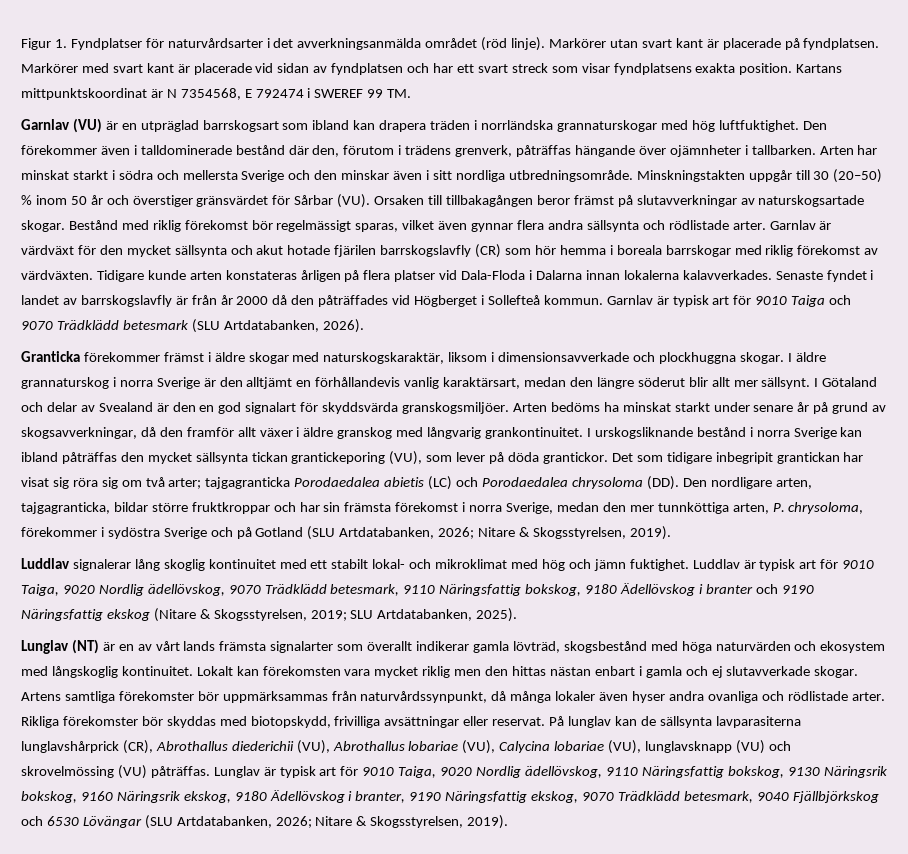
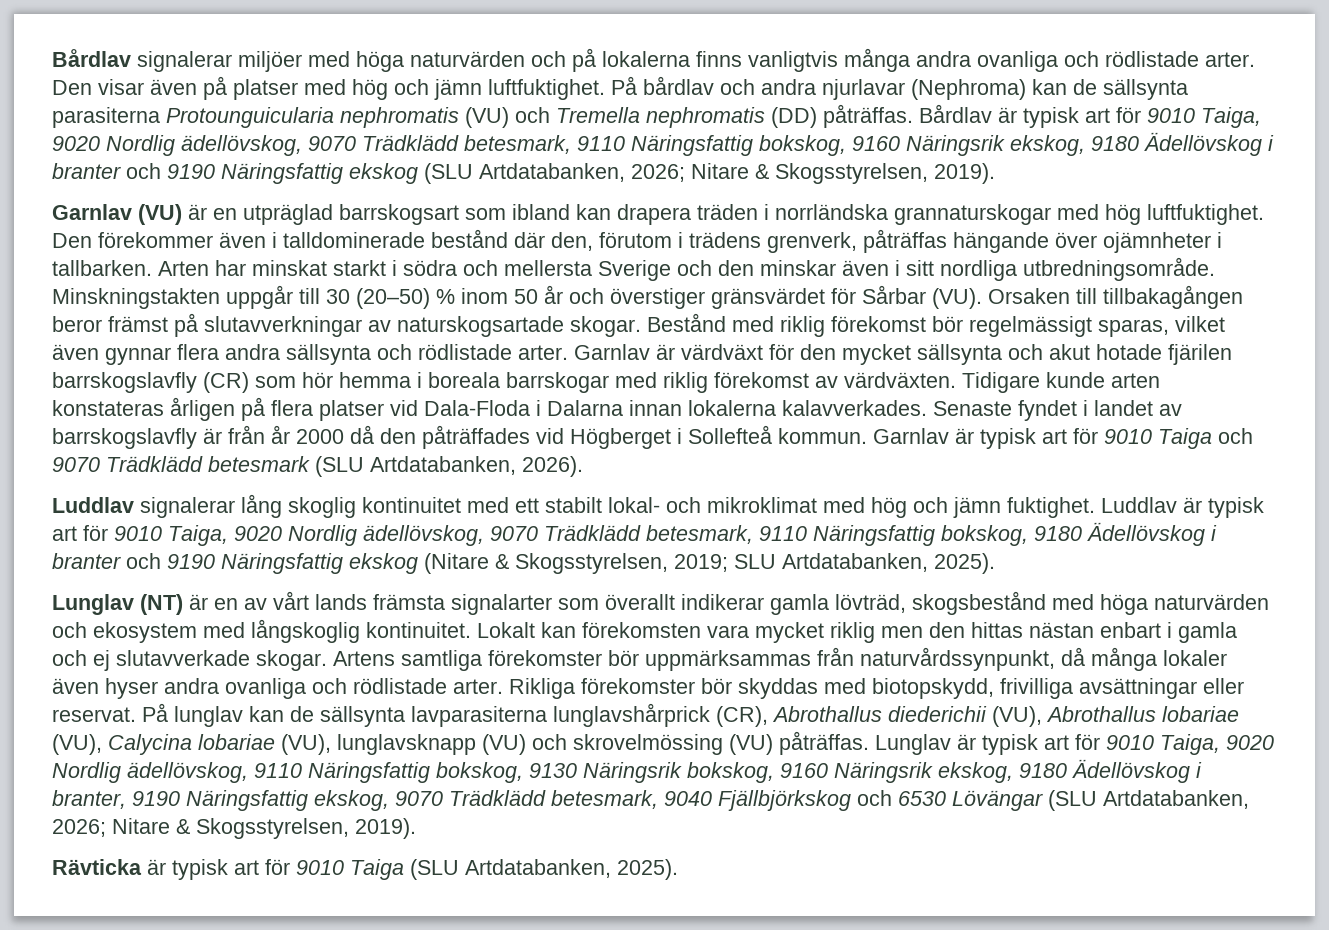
- Figur 1. Fyndplatser för naturvårdsarter i det avverkningsanmälda området (röd linje). Markörer utan svart kant är placerade på fyndplatsen. Markörer med svart kant är placerade vid sidan av fyndplatsen och har ett svart streck som visar fyndplatsens exakta position. Kartans mittpunktskoordinat är N 7354568, E 792474 i SWEREF 99 TM.
+ Bårdlav signalerar miljöer med höga naturvärden och på lokalerna finns vanligtvis många andra ovanliga och rödlistade arter. Den visar även på platser med hög och jämn luftfuktighet. På bårdlav och andra njurlavar (Nephroma) kan de sällsynta parasiterna Protounguicularia nephromatis (VU) och Tremella nephromatis (DD) påträffas. Bårdlav är typisk art för 9010 Taiga, 9020 Nordlig ädellövskog, 9070 Trädklädd betesmark, 9110 Näringsfattig bokskog, 9160 Näringsrik ekskog, 9180 Ädellövskog i branter och 9190 Näringsfattig ekskog (SLU Artdatabanken, 2026; Nitare & Skogsstyrelsen, 2019).
- Granticka förekommer främst i äldre skogar med naturskogskaraktär, liksom i dimensionsavverkade och plockhuggna skogar. I äldre grannaturskog i norra Sverige är den alltjämt en förhållandevis vanlig karaktärsart, medan den längre söderut blir allt mer sällsynt. I Götaland och delar av Svealand är den en god signalart för skyddsvärda granskogsmiljöer. Arten bedöms ha minskat starkt under senare år på grund av skogsavverkningar, då den framför allt växer i äldre granskog med långvarig grankontinuitet. I urskogsliknande bestånd i norra Sverige kan ibland påträffas den mycket sällsynta tickan grantickeporing (VU), som lever på döda grantickor. Det som tidigare inbegripit grantickan har visat sig röra sig om två arter; tajgagranticka Porodaedalea abietis (LC) och Porodaedalea chrysoloma (DD). Den nordligare arten, tajgagranticka, bildar större fruktkroppar och har sin främsta förekomst i norra Sverige, medan den mer tunnköttiga arten, P. chrysoloma, förekommer i sydöstra Sverige och på Gotland (SLU Artdatabanken, 2026; Nitare & Skogsstyrelsen, 2019).
+ Rävticka är typisk art för 9010 Taiga (SLU Artdatabanken, 2025).

